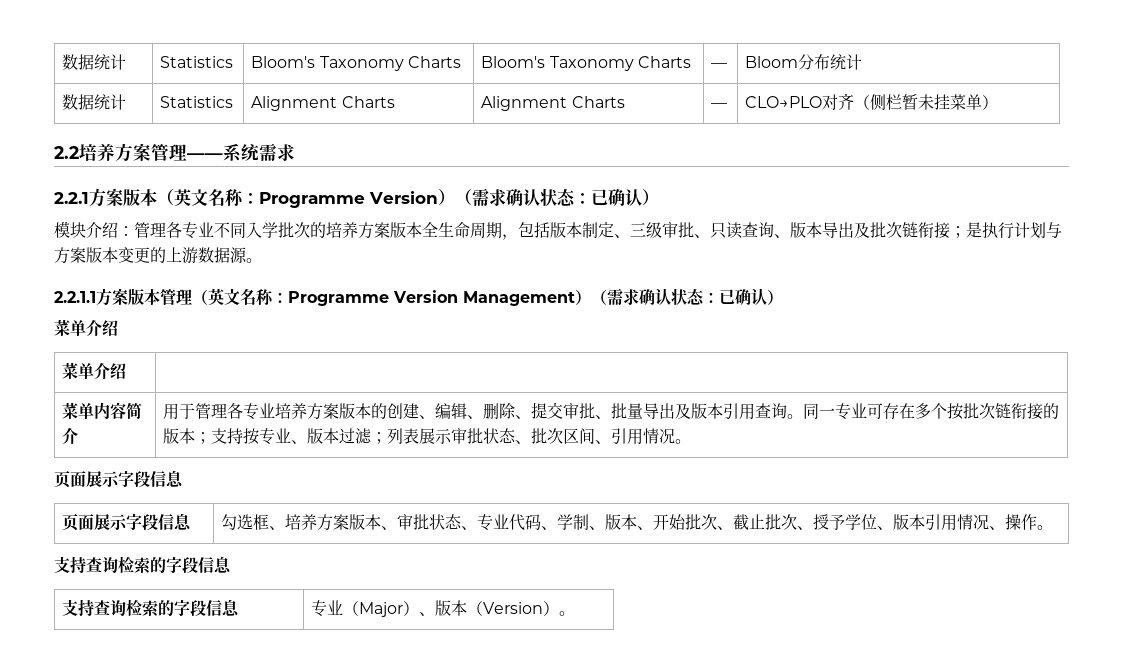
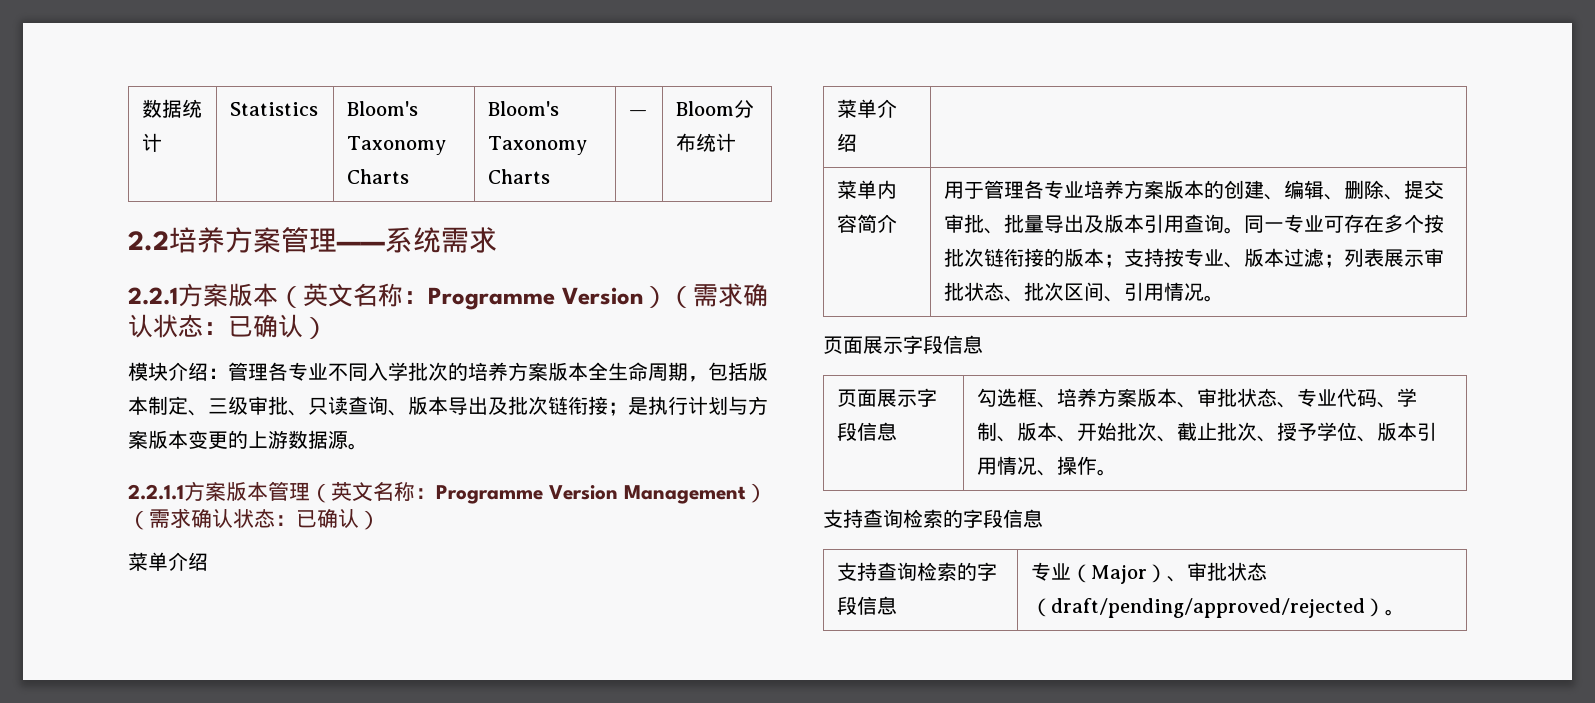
- 数据统计 | Statistics | Alignment Charts | Alignment Charts | — | CLO→PLO对齐（侧栏暂未挂菜单）
- 支持查询检索的字段信息 | 专业（Major）、版本（Version）。
+ 支持查询检索的字段信息 | 专业（Major）、审批状态（draft/pending/approved/rejected）。

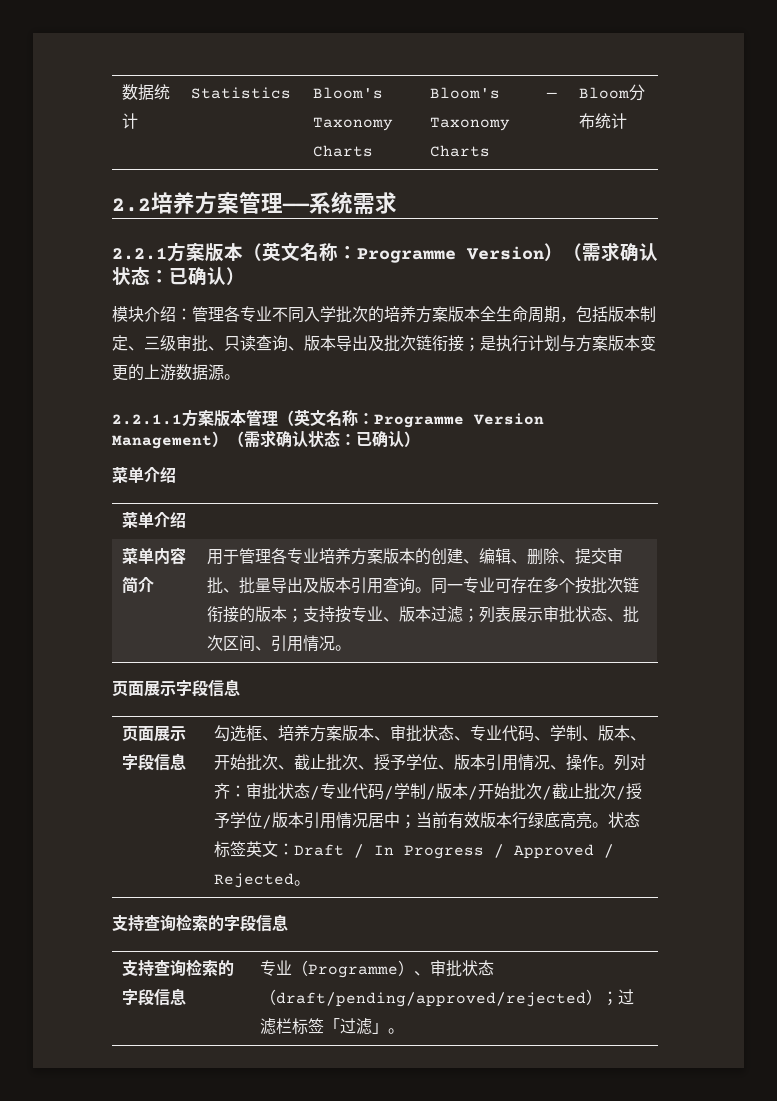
+ 列对齐：审批状态/专业代码/学制/版本/开始批次/截止批次/授予学位/版本引用情况居中；当前有效版本行绿底高亮。状态标签英文：Draft / In Progress / Approved / Rejected。
- 支持查询检索的字段信息 | 专业（Major）、审批状态（draft/pending/approved/rejected）。
+ 支持查询检索的字段信息 | 专业（Programme）、审批状态（draft/pending/approved/rejected）；过滤栏标签「过滤」。

